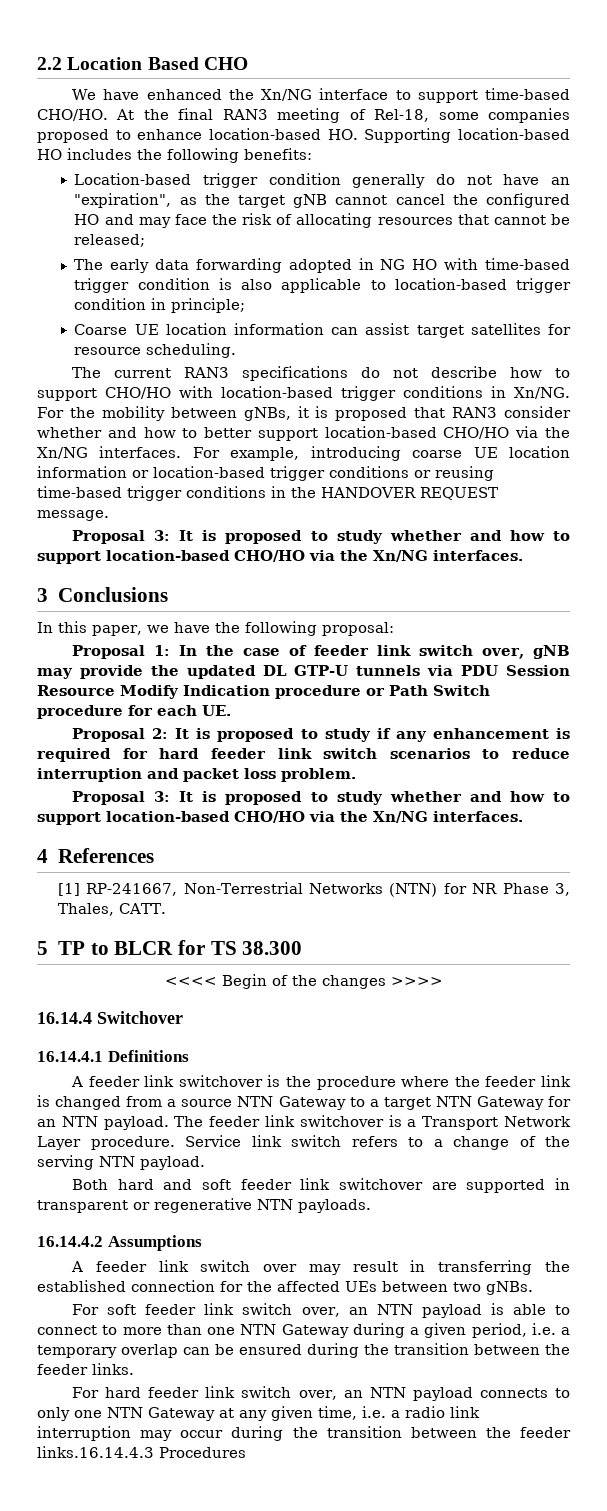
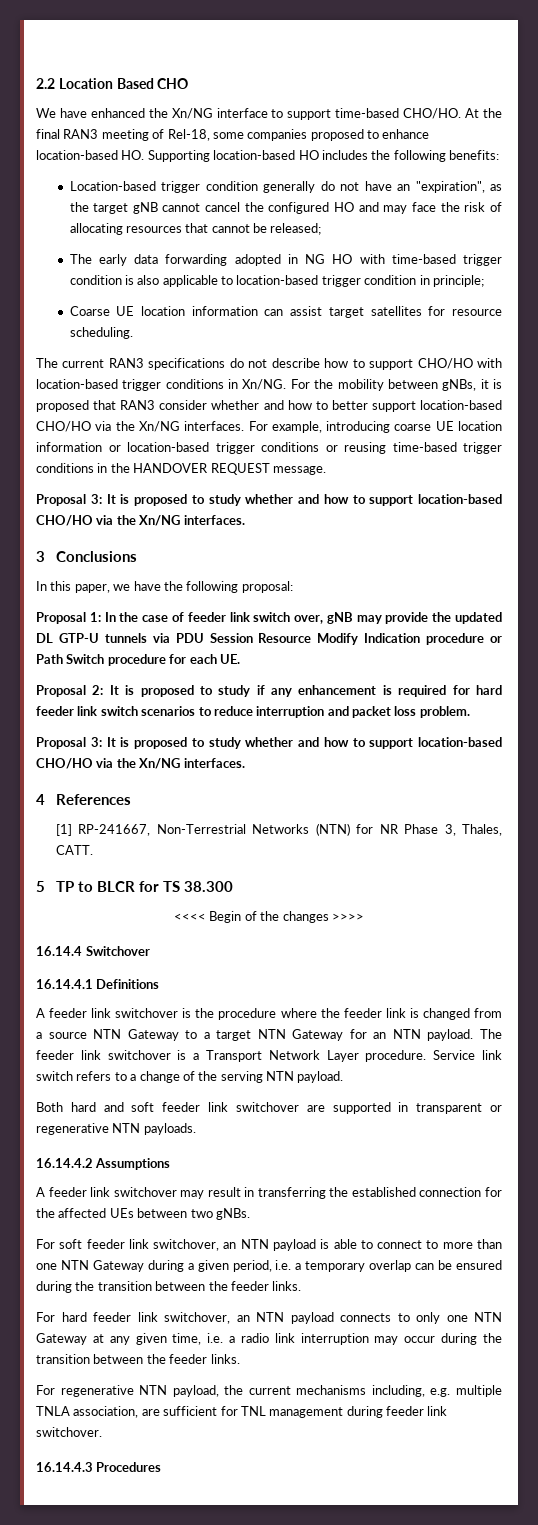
- A feeder link switch over may result in transferring the established connection for the affected UEs between two gNBs.
+ A feeder link switchover may result in transferring the established connection for the affected UEs between two gNBs.
- For soft feeder link switch over, an NTN payload is able to connect to more than one NTN Gateway during a given period, i.e. a temporary overlap can be ensured during the transition between the feeder links.
+ For soft feeder link switchover, an NTN payload is able to connect to more than one NTN Gateway during a given period, i.e. a temporary overlap can be ensured during the transition between the feeder links.
- For hard feeder link switch over, an NTN payload connects to only one NTN Gateway at any given time, i.e. a radio link interruption may occur during the transition between the feeder links.16.14.4.3 Procedures
+ For hard feeder link switchover, an NTN payload connects to only one NTN Gateway at any given time, i.e. a radio link interruption may occur during the transition between the feeder links.
+ For regenerative NTN payload, the current mechanisms including, e.g. multiple TNLA association, are sufficient for TNL management during feeder link switchover.
+ 16.14.4.3 Procedures

